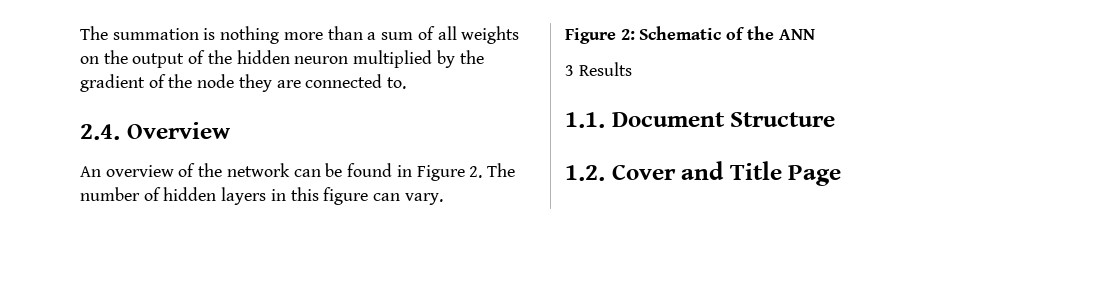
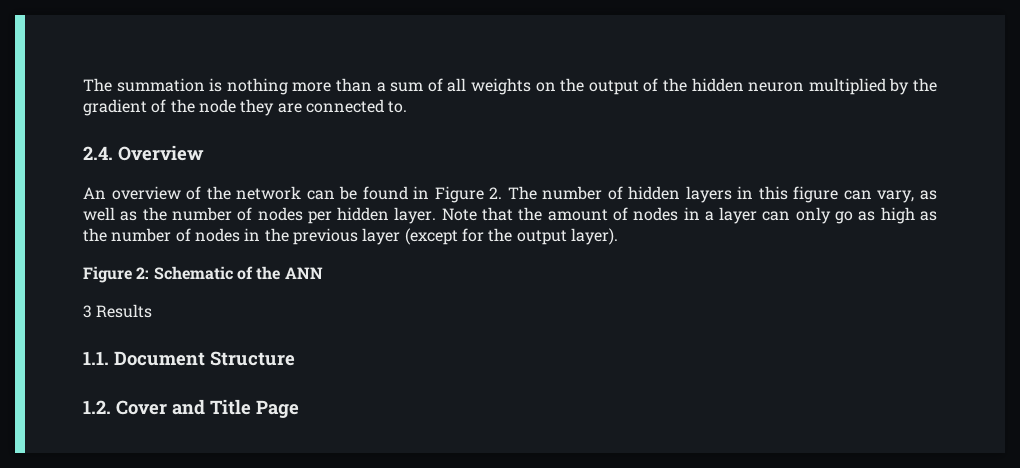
- An overview of the network can be found in Figure 2. The number of hidden layers in this figure can vary.
+ An overview of the network can be found in Figure 2. The number of hidden layers in this figure can vary, as well as the number of nodes per hidden layer. Note that the amount of nodes in a layer can only go as high as the number of nodes in the previous layer (except for the output layer).

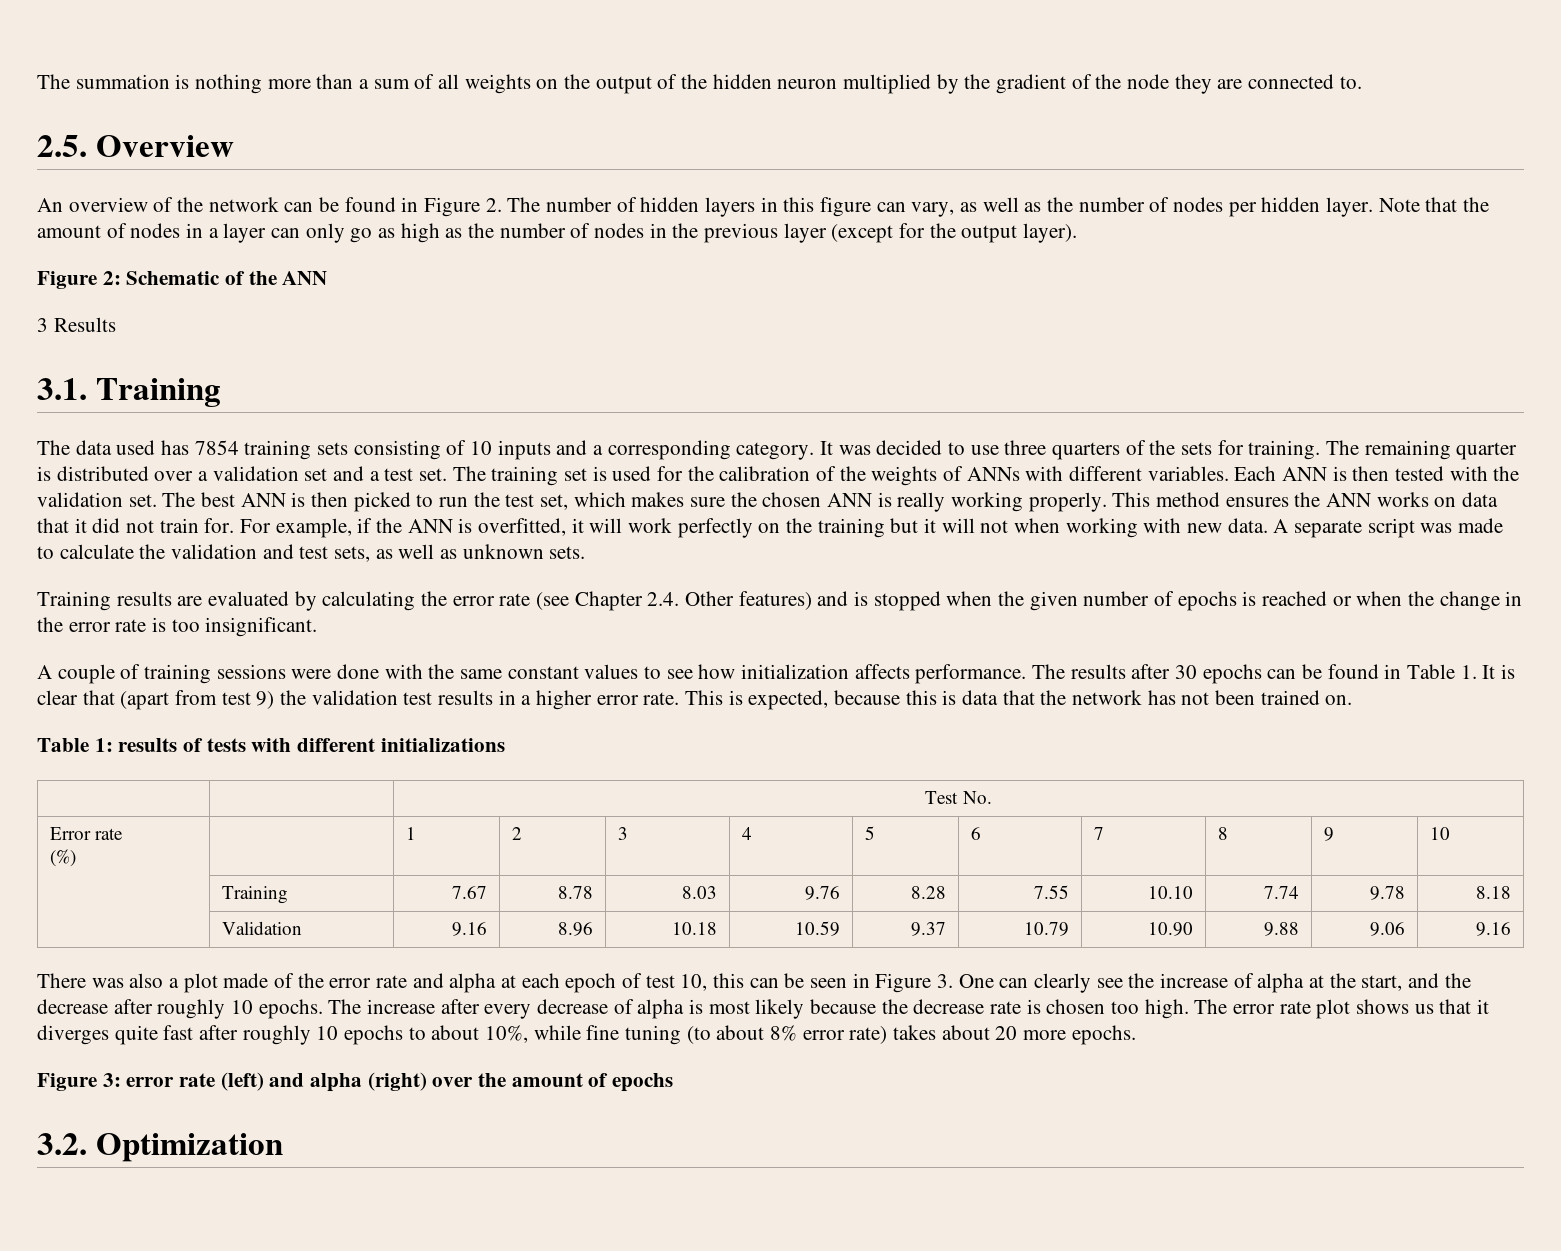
- 2.4. Overview
+ 2.5. Overview
- 1.1. Document Structure
- 1.2. Cover and Title Page
+ 3.1. Training
+ The data used has 7854 training sets consisting of 10 inputs and a corresponding category. It was decided to use three quarters of the sets for training. The remaining quarter is distributed over a validation set and a test set. The training set is used for the calibration of the weights of ANNs with different variables. Each ANN is then tested with the validation set. The best ANN is then picked to run the test set, which makes sure the chosen ANN is really working properly. This method ensures the ANN works on data that it did not train for. For example, if the ANN is overfitted, it will work perfectly on the training but it will not when working with new data. A separate script was made to calculate the validation and test sets, as well as unknown sets.
+ Training results are evaluated by calculating the error rate (see Chapter 2.4. Other features) and is stopped when the given number of epochs is reached or when the change in the error rate is too insignificant.
+ A couple of training sessions were done with the same constant values to see how initialization affects performance. The results after 30 epochs can be found in Table 1. It is clear that (apart from test 9) the validation test results in a higher error rate. This is expected, because this is data that the network has not been trained on.
+ Table 1: results of tests with different initializations
+ | | Test No.
+ Error rate
+ (%) | | 1 | 2 | 3 | 4 | 5 | 6 | 7 | 8 | 9 | 10
+ | Training | 7.67 | 8.78 | 8.03 | 9.76 | 8.28 | 7.55 | 10.10 | 7.74 | 9.78 | 8.18
+ | Validation | 9.16 | 8.96 | 10.18 | 10.59 | 9.37 | 10.79 | 10.90 | 9.88 | 9.06 | 9.16
+ There was also a plot made of the error rate and alpha at each epoch of test 10, this can be seen in Figure 3. One can clearly see the increase of alpha at the start, and the decrease after roughly 10 epochs. The increase after every decrease of alpha is most likely because the decrease rate is chosen too high. The error rate plot shows us that it diverges quite fast after roughly 10 epochs to about 10%, while fine tuning (to about 8% error rate) takes about 20 more epochs.
+ Figure 3: error rate (left) and alpha (right) over the amount of epochs
+ 3.2. Optimization

